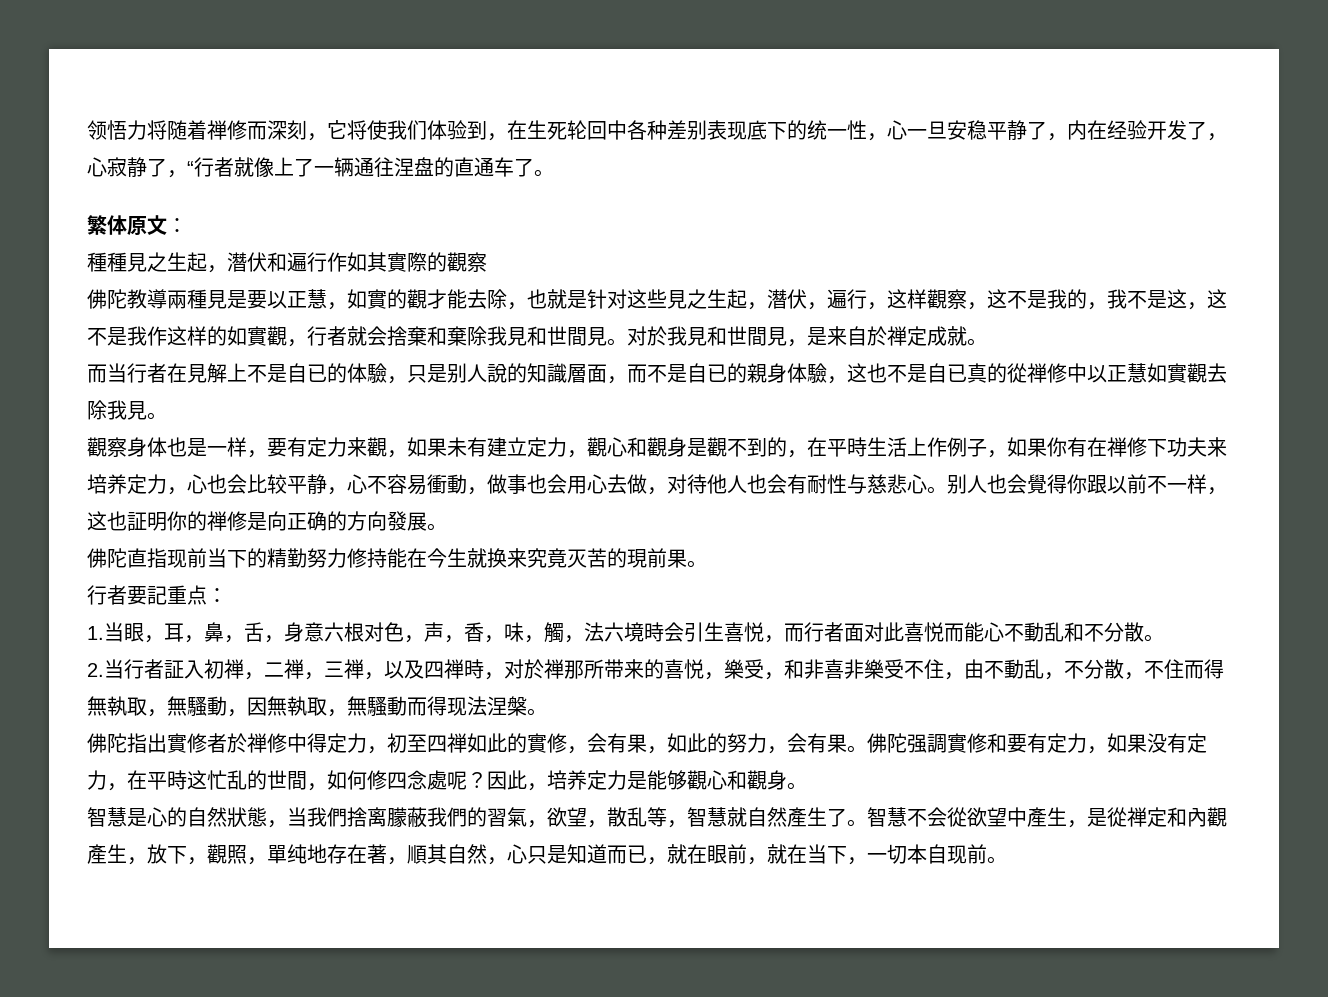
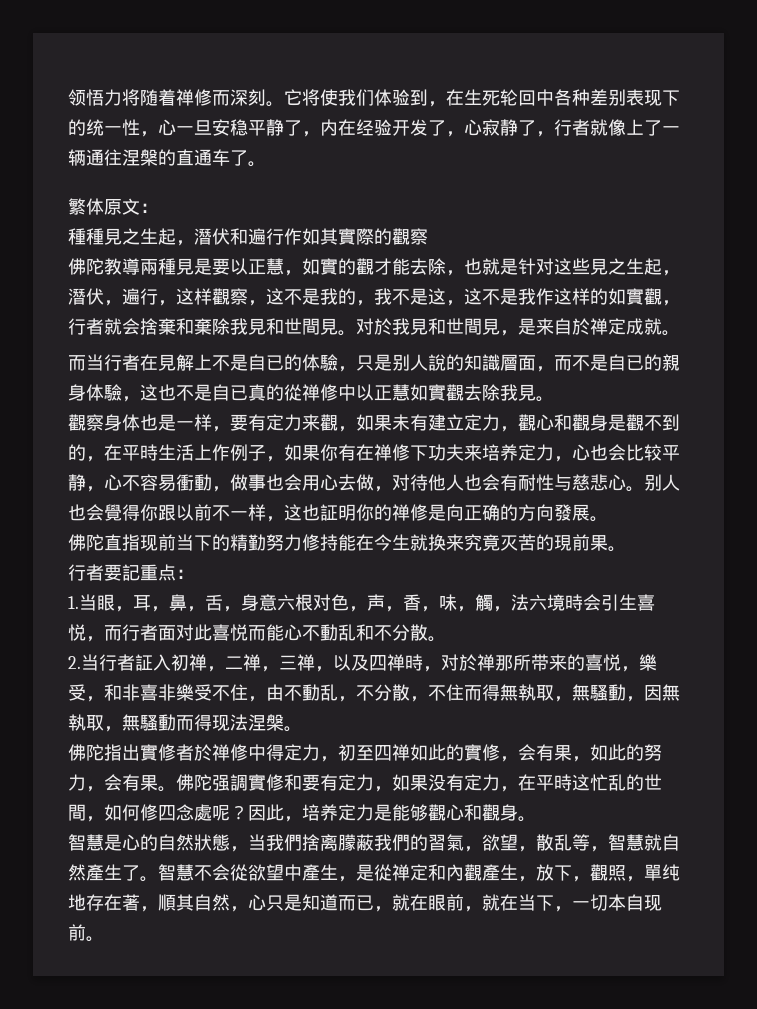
- 领悟力将随着禅修而深刻，它将使我们体验到，在生死轮回中各种差别表现底下的统一性，心一旦安稳平静了，内在经验开发了，心寂静了，“行者就像上了一辆通往涅盘的直通车了。
+ 领悟力将随着禅修而深刻。它将使我们体验到，在生死轮回中各种差别表现下的统一性，心一旦安稳平静了，内在经验开发了，心寂静了，行者就像上了一辆通往涅槃的直通车了。

